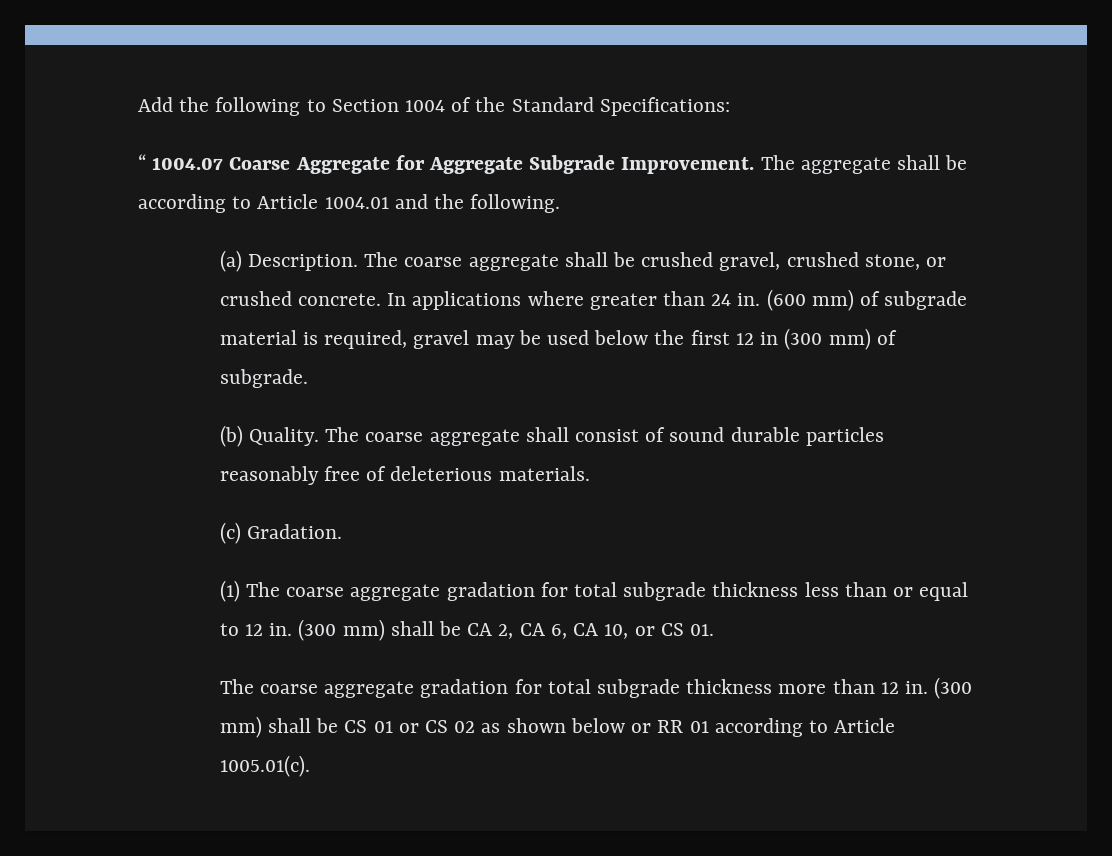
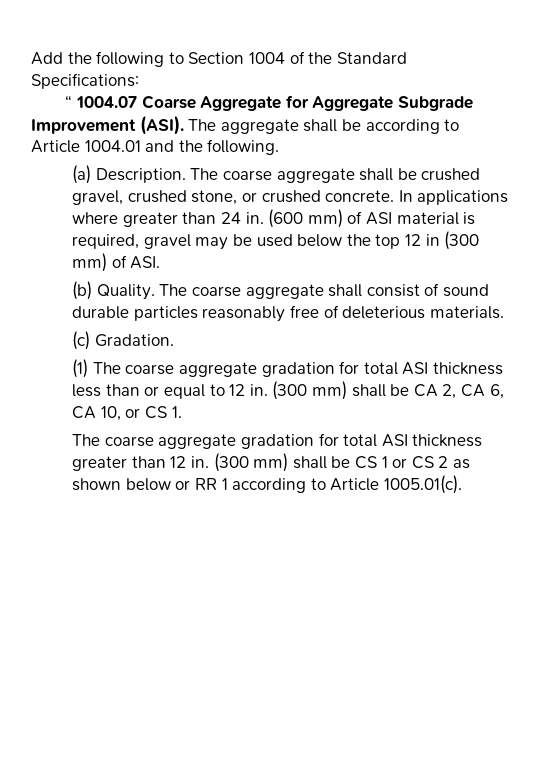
- “ 1004.07 Coarse Aggregate for Aggregate Subgrade Improvement.
+ “ 1004.07 Coarse Aggregate for Aggregate Subgrade Improvement (ASI).
- (600 mm) of subgrade material is required, gravel may be used below the first 12 in (300 mm) of subgrade.
+ (600 mm) of ASI material is required, gravel may be used below the top 12 in (300 mm) of ASI.
- (1) The coarse aggregate gradation for total subgrade thickness less than or equal to 12 in.
+ (1) The coarse aggregate gradation for total ASI thickness less than or equal to 12 in.
- (300 mm) shall be CA 2, CA 6, CA 10, or CS 01.
- The coarse aggregate gradation for total subgrade thickness more than 12 in.
+ (300 mm) shall be CA 2, CA 6, CA 10, or CS 1.
+ The coarse aggregate gradation for total ASI thickness greater than 12 in.
- (300 mm) shall be CS 01 or CS 02 as shown below or RR 01 according to Article 1005.01(c).
+ (300 mm) shall be CS 1 or CS 2 as shown below or RR 1 according to Article 1005.01(c).

